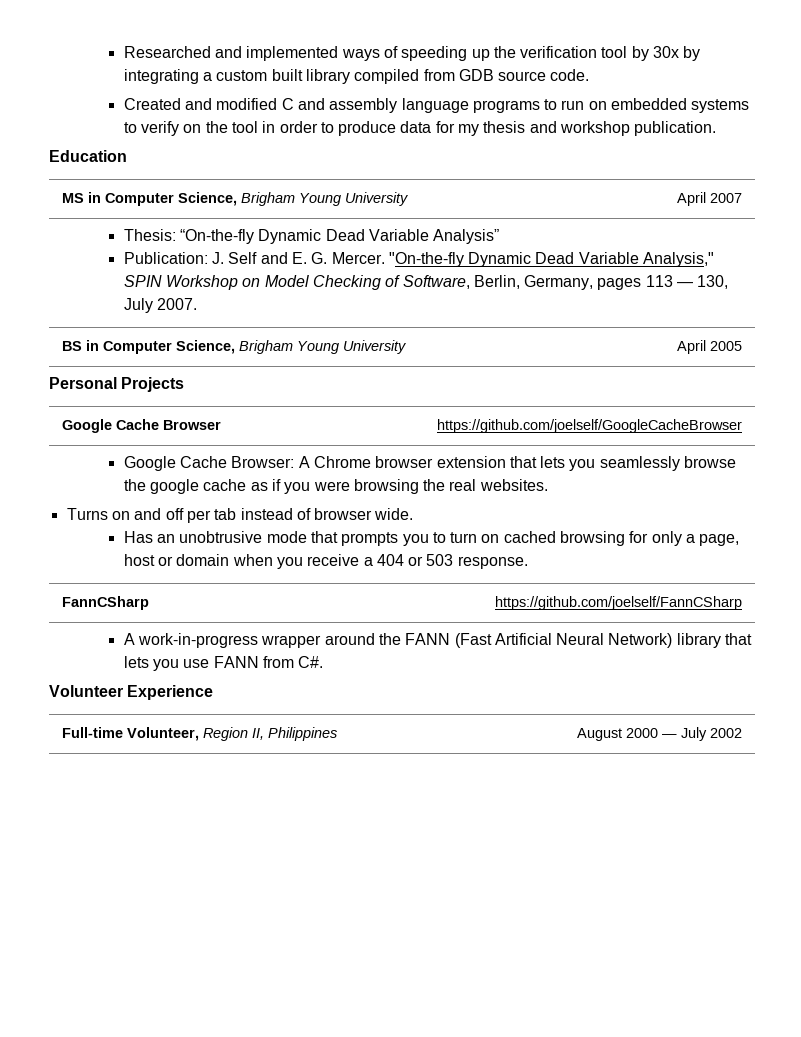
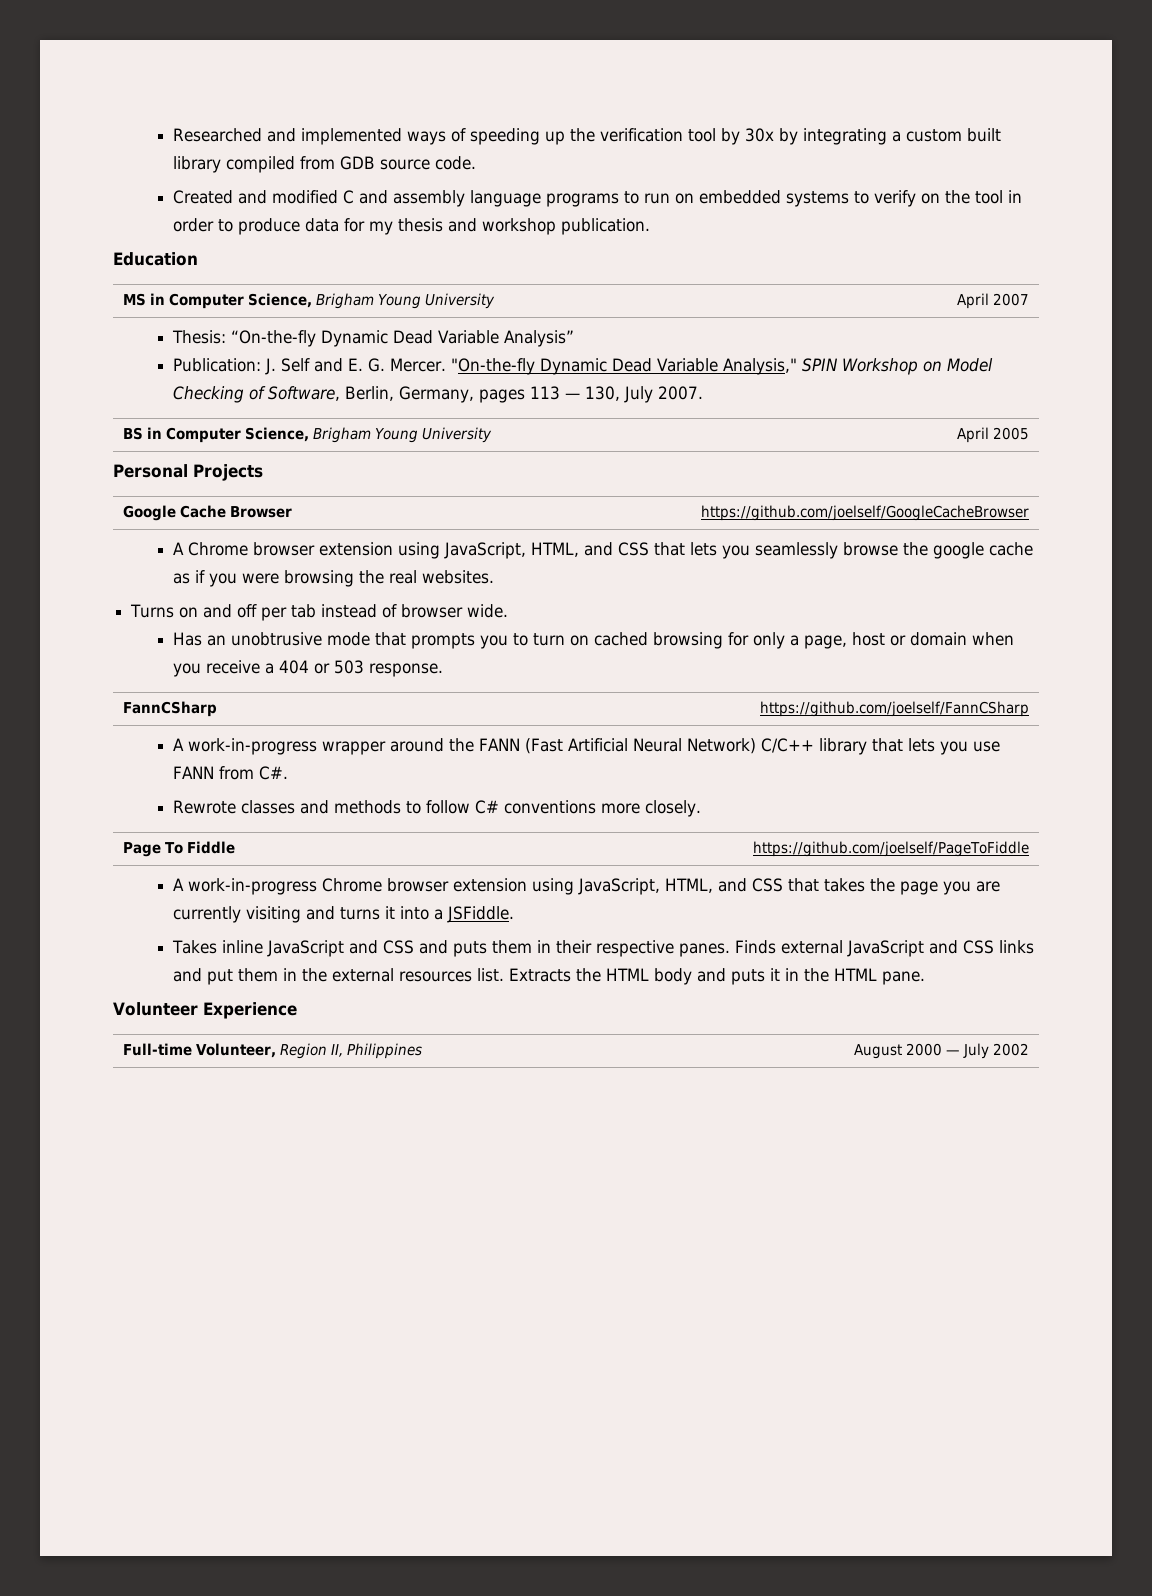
- Google Cache Browser: A Chrome browser extension that lets you seamlessly browse the google cache as if you were browsing the real websites.
+ A Chrome browser extension using JavaScript, HTML, and CSS that lets you seamlessly browse the google cache as if you were browsing the real websites.
- A work-in-progress wrapper around the FANN (Fast Artificial Neural Network) library that lets you use FANN from C#.
+ A work-in-progress wrapper around the FANN (Fast Artificial Neural Network) C/C++ library that lets you use FANN from C#.
+ Rewrote classes and methods to follow C# conventions more closely.
+ Page To Fiddle | https://github.com/joelself/PageToFiddle
+ A work-in-progress Chrome browser extension using JavaScript, HTML, and CSS that takes the page you are currently visiting and turns it into a JSFiddle.
+ Takes inline JavaScript and CSS and puts them in their respective panes. Finds external JavaScript and CSS links and put them in the external resources list. Extracts the HTML body and puts it in the HTML pane.

